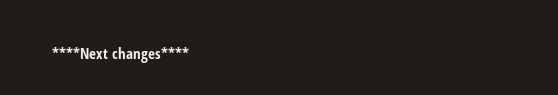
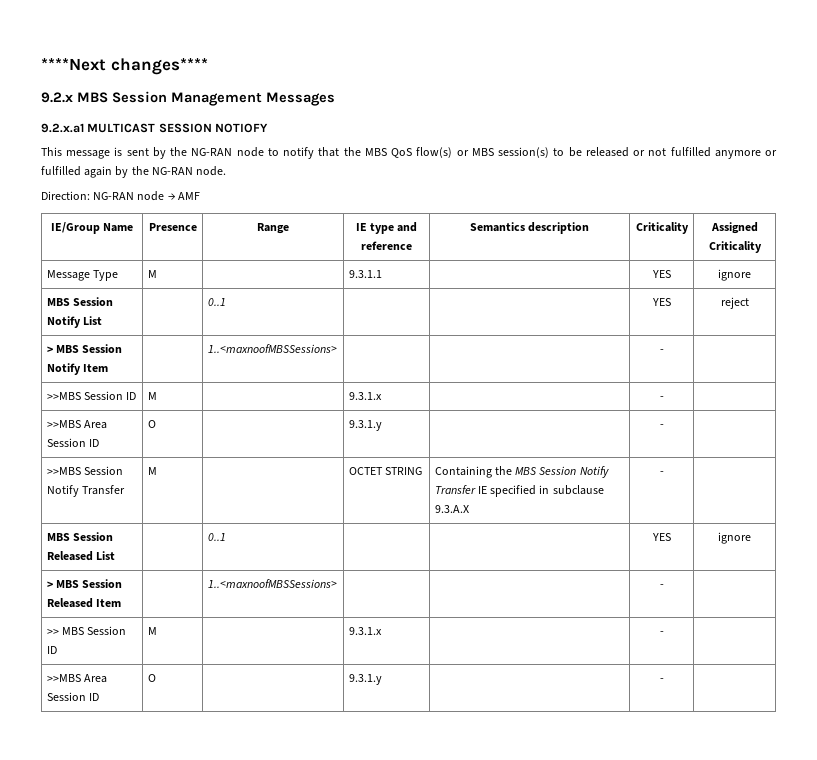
+ 9.2.x MBS Session Management Messages
+ 9.2.x.a1 MULTICAST SESSION NOTIOFY
+ This message is sent by the NG-RAN node to notify that the MBS QoS flow(s) or MBS session(s) to be released or not fulfilled anymore or fulfilled again by the NG-RAN node.
+ Direction: NG-RAN node → AMF
+ IE/Group Name | Presence | Range | IE type and reference | Semantics description | Criticality | Assigned Criticality
+ Message Type | M | | 9.3.1.1 | | YES | ignore
+ MBS Session Notify List | | 0..1 | | | YES | reject
+ > MBS Session Notify Item | | 1..<maxnoofMBSSessions> | | | - |
+ >>MBS Session ID | M | | 9.3.1.x | | - |
+ >>MBS Area Session ID | O | | 9.3.1.y | | - |
+ >>MBS Session Notify Transfer | M | | OCTET STRING | Containing the MBS Session Notify Transfer IE specified in subclause 9.3.A.X | - |
+ MBS Session Released List | | 0..1 | | | YES | ignore
+ > MBS Session Released Item | | 1..<maxnoofMBSSessions> | | | - |
+ >> MBS Session ID | M | | 9.3.1.x | | - |
+ >>MBS Area Session ID | O | | 9.3.1.y | | - |

